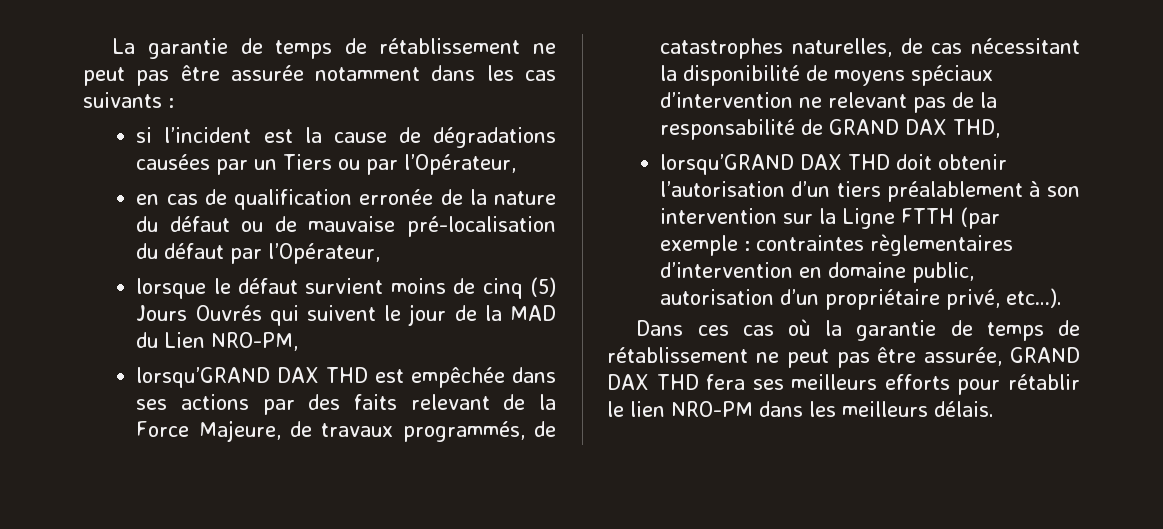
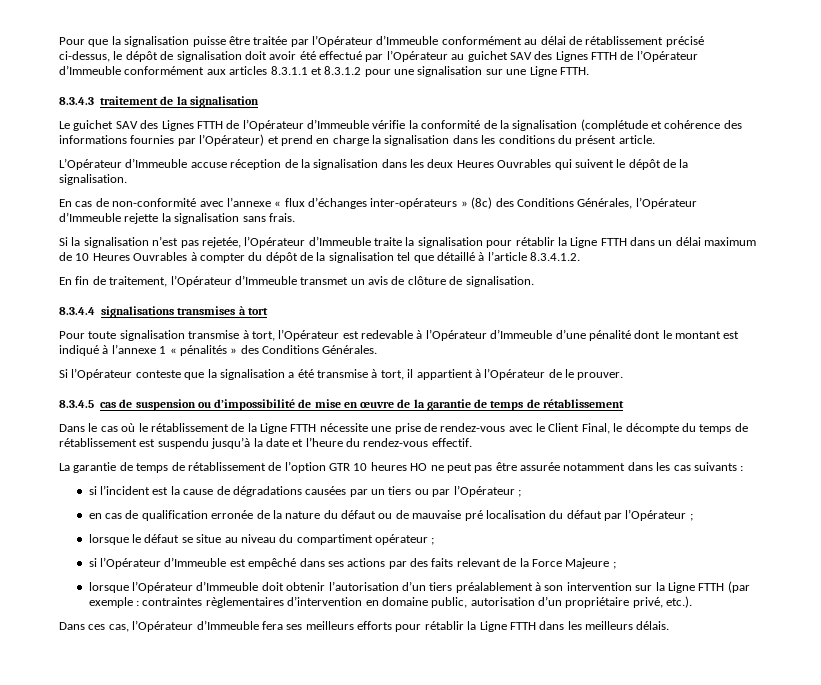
+ Pour que la signalisation puisse être traitée par l’Opérateur d’Immeuble conformément au délai de rétablissement précisé ci-dessus, le dépôt de signalisation doit avoir été effectué par l’Opérateur au guichet SAV des Lignes FTTH de l’Opérateur d’Immeuble conformément aux articles 8.3.1.1 et 8.3.1.2 pour une signalisation sur une Ligne FTTH.
+ 8.3.4.3 traitement de la signalisation
+ Le guichet SAV des Lignes FTTH de l’Opérateur d’Immeuble vérifie la conformité de la signalisation (complétude et cohérence des informations fournies par l’Opérateur) et prend en charge la signalisation dans les conditions du présent article.
+ L’Opérateur d’Immeuble accuse réception de la signalisation dans les deux Heures Ouvrables qui suivent le dépôt de la signalisation.
+ En cas de non-conformité avec l’annexe « flux d’échanges inter-opérateurs » (8c) des Conditions Générales, l’Opérateur d’Immeuble rejette la signalisation sans frais.
+ Si la signalisation n’est pas rejetée, l’Opérateur d’Immeuble traite la signalisation pour rétablir la Ligne FTTH dans un délai maximum de 10 Heures Ouvrables à compter du dépôt de la signalisation tel que détaillé à l’article 8.3.4.1.2.
+ En fin de traitement, l’Opérateur d’Immeuble transmet un avis de clôture de signalisation.
+ 8.3.4.4 signalisations transmises à tort
+ Pour toute signalisation transmise à tort, l’Opérateur est redevable à l’Opérateur d’Immeuble d’une pénalité dont le montant est indiqué à l’annexe 1 « pénalités » des Conditions Générales.
+ Si l’Opérateur conteste que la signalisation a été transmise à tort, il appartient à l’Opérateur de le prouver.
+ 8.3.4.5 cas de suspension ou d’impossibilité de mise en œuvre de la garantie de temps de rétablissement
+ Dans le cas où le rétablissement de la Ligne FTTH nécessite une prise de rendez-vous avec le Client Final, le décompte du temps de rétablissement est suspendu jusqu’à la date et l’heure du rendez-vous effectif.
- La garantie de temps de rétablissement ne peut pas être assurée notamment dans les cas suivants :
+ La garantie de temps de rétablissement de l’option GTR 10 heures HO ne peut pas être assurée notamment dans les cas suivants :
- si l’incident est la cause de dégradations causées par un Tiers ou par l’Opérateur,
+ si l’incident est la cause de dégradations causées par un tiers ou par l’Opérateur ;
- en cas de qualification erronée de la nature du défaut ou de mauvaise pré-localisation du défaut par l’Opérateur,
+ en cas de qualification erronée de la nature du défaut ou de mauvaise pré localisation du défaut par l’Opérateur ;
- lorsque le défaut survient moins de cinq (5) Jours Ouvrés qui suivent le jour de la MAD du Lien NRO-PM,
- lorsqu’GRAND DAX THD est empêchée dans ses actions par des faits relevant de la Force Majeure, de travaux programmés, de catastrophes naturelles, de cas nécessitant la disponibilité de moyens spéciaux d’intervention ne relevant pas de la responsabilité de GRAND DAX THD,
- lorsqu’GRAND DAX THD doit obtenir l’autorisation d’un tiers préalablement à son intervention sur la Ligne FTTH (par exemple : contraintes règlementaires d’intervention en domaine public, autorisation d’un propriétaire privé, etc…).
+ lorsque le défaut se situe au niveau du compartiment opérateur ;
+ si l’Opérateur d’Immeuble est empêché dans ses actions par des faits relevant de la Force Majeure ;
+ lorsque l’Opérateur d’Immeuble doit obtenir l’autorisation d’un tiers préalablement à son intervention sur la Ligne FTTH (par exemple : contraintes règlementaires d’intervention en domaine public, autorisation d’un propriétaire privé, etc.).
- Dans ces cas où la garantie de temps de rétablissement ne peut pas être assurée, GRAND DAX THD fera ses meilleurs efforts pour rétablir le lien NRO-PM dans les meilleurs délais.
+ Dans ces cas, l’Opérateur d’Immeuble fera ses meilleurs efforts pour rétablir la Ligne FTTH dans les meilleurs délais.

